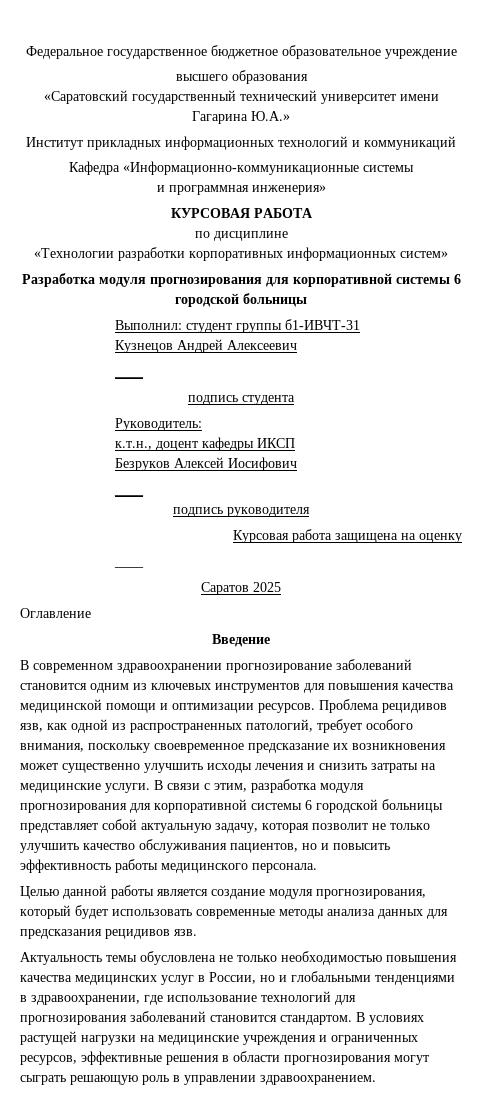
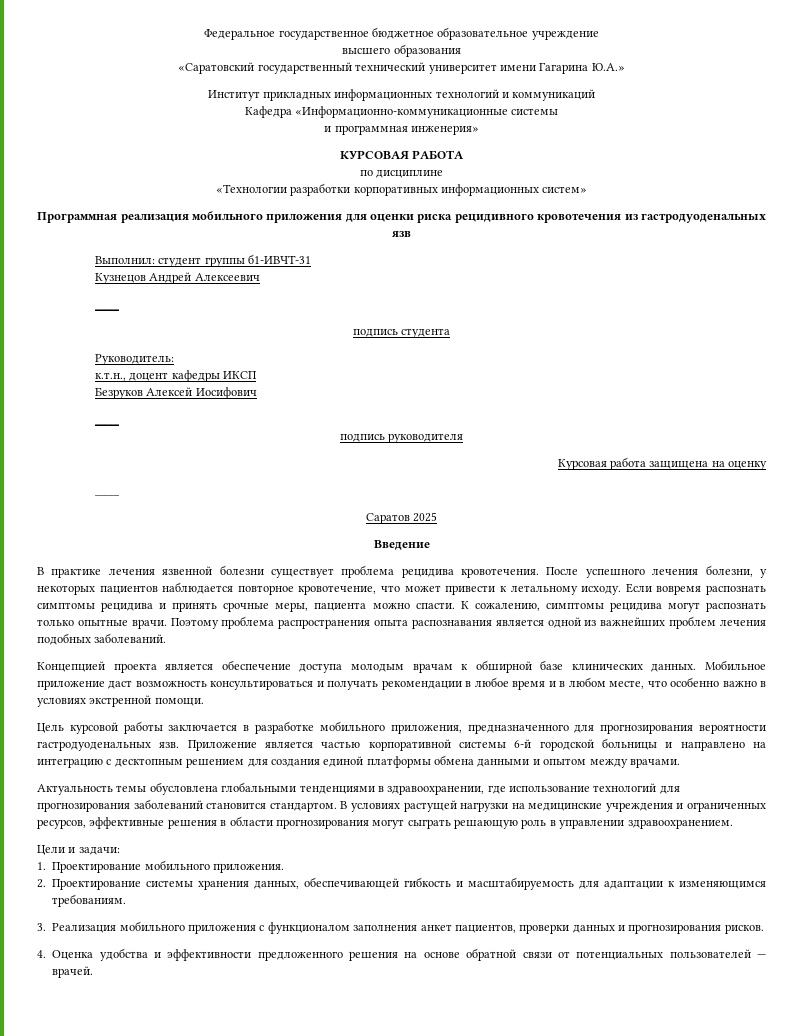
- Разработка модуля прогнозирования для корпоративной системы 6 городской больницы
+ Программная реализация мобильного приложения для оценки риска рецидивного кровотечения из гастродуоденальных язв
- Оглавление
- В современном здравоохранении прогнозирование заболеваний становится одним из ключевых инструментов для повышения качества медицинской помощи и оптимизации ресурсов. Проблема рецидивов язв, как одной из распространенных патологий, требует особого внимания, поскольку своевременное предсказание их возникновения может существенно улучшить исходы лечения и снизить затраты на медицинские услуги. В связи с этим, разработка модуля прогнозирования для корпоративной системы 6 городской больницы представляет собой актуальную задачу, которая позволит не только улучшить качество обслуживания пациентов, но и повысить эффективность работы медицинского персонала.
- Целью данной работы является создание модуля прогнозирования, который будет использовать современные методы анализа данных для предсказания рецидивов язв.
- Актуальность темы обусловлена не только необходимостью повышения качества медицинских услуг в России, но и глобальными тенденциями в здравоохранении, где использование технологий для прогнозирования заболеваний становится стандартом.
+ В практике лечения язвенной болезни существует проблема рецидива кровотечения. После успешного лечения болезни, у некоторых пациентов наблюдается повторное кровотечение, что может привести к летальному исходу. Если вовремя распознать симптомы рецидива и принять срочные меры, пациента можно спасти. К сожалению, симптомы рецидива могут распознать только опытные врачи. Поэтому проблема распространения опыта распознавания является одной из важнейших проблем лечения подобных заболеваний.
+ Концепцией проекта является обеспечение доступа молодым врачам к обширной базе клинических данных. Мобильное приложение даст возможность консультироваться и получать рекомендации в любое время и в любом месте, что особенно важно в условиях экстренной помощи.
+ Цель курсовой работы заключается в разработке мобильного приложения, предназначенного для прогнозирования вероятности гастродуоденальных язв. Приложение является частью корпоративной системы 6-й городской больницы и направлено на интеграцию с десктопным решением для создания единой платформы обмена данными и опытом между врачами.
+ Актуальность темы обусловлена глобальными тенденциями в здравоохранении, где использование технологий для прогнозирования заболеваний становится стандартом.
+ Цели и задачи:
+ 1. Проектирование мобильного приложения.
+ 2. Проектирование системы хранения данных, обеспечивающей гибкость и масштабируемость для адаптации к изменяющимся требованиям.
+ 3. Реализация мобильного приложения с функционалом заполнения анкет пациентов, проверки данных и прогнозирования рисков.
+ 4. Оценка удобства и эффективности предложенного решения на основе обратной связи от потенциальных пользователей — врачей.

